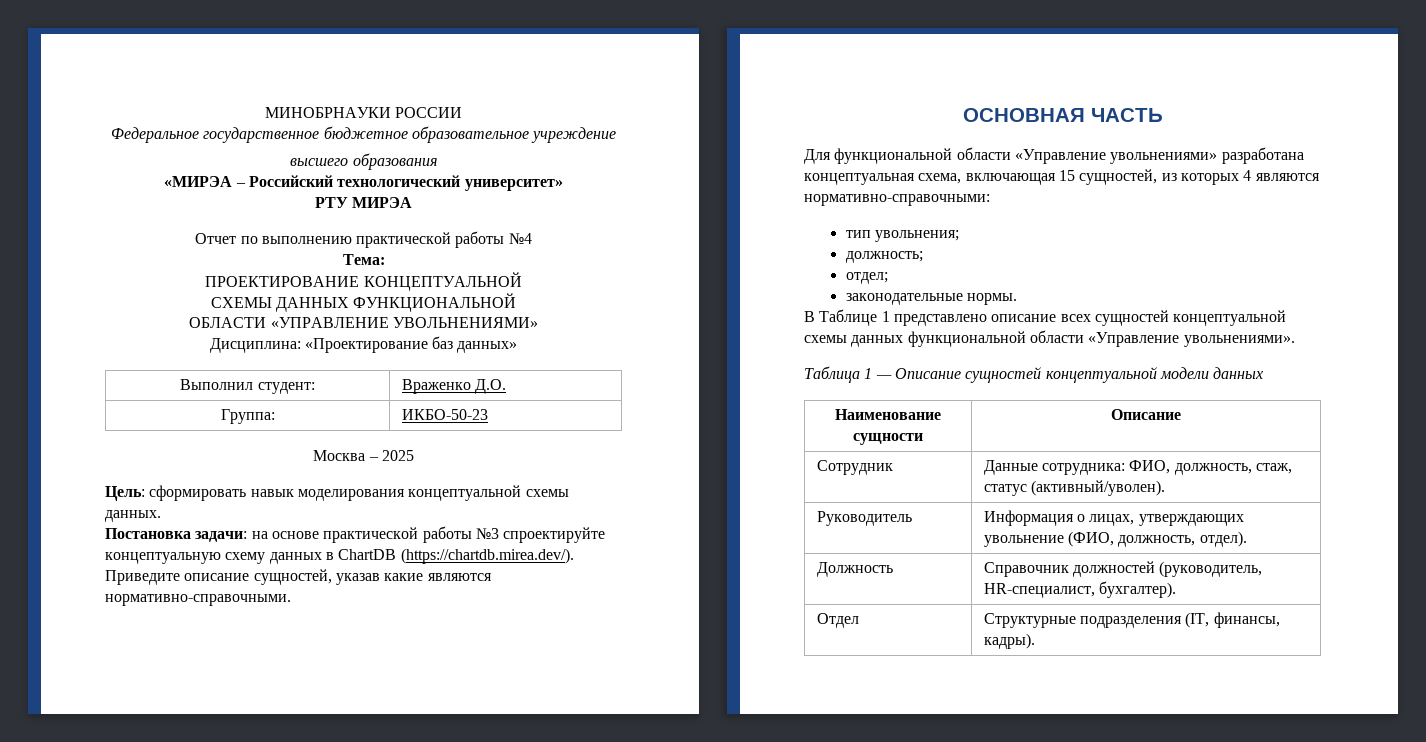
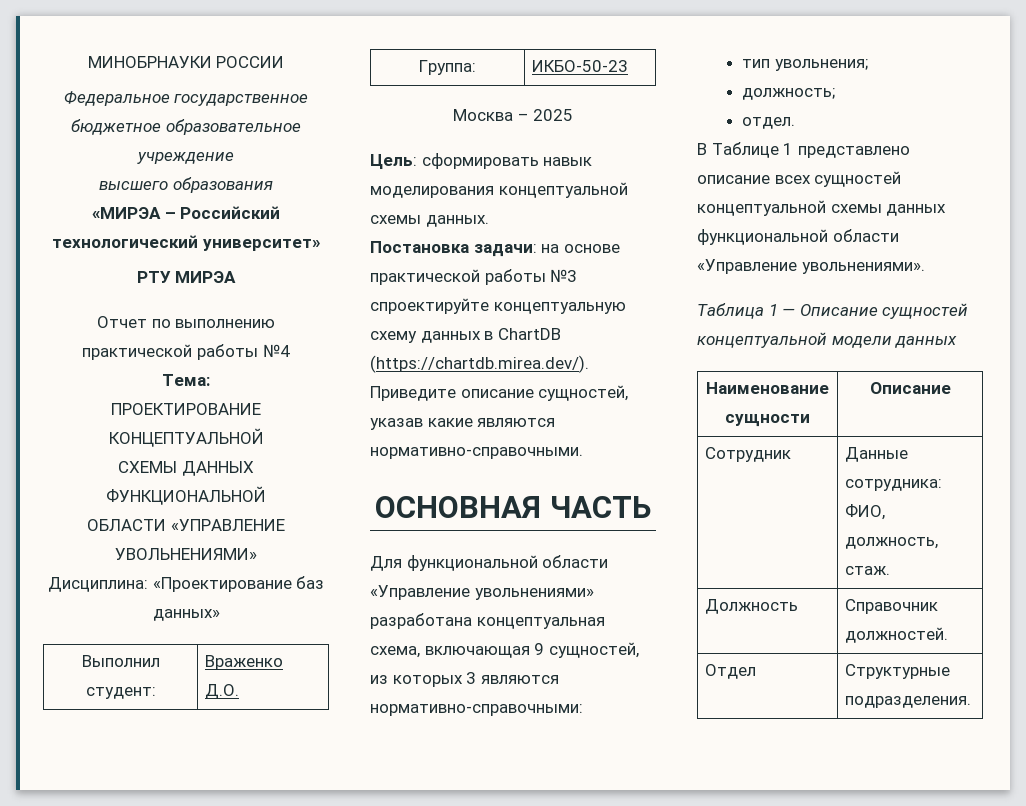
- Для функциональной области «Управление увольнениями» разработана концептуальная схема, включающая 15 сущностей, из которых 4 являются нормативно-справочными:
+ Для функциональной области «Управление увольнениями» разработана концептуальная схема, включающая 9 сущностей, из которых 3 являются нормативно-справочными:
- отдел;
- законодательные нормы.
+ отдел.
- Сотрудник | Данные сотрудника: ФИО, должность, стаж, статус (активный/уволен).
- Руководитель | Информация о лицах, утверждающих увольнение (ФИО, должность, отдел).
- Должность | Справочник должностей (руководитель, HR-специалист, бухгалтер).
- Отдел | Структурные подразделения (IT, финансы, кадры).
+ Сотрудник | Данные сотрудника: ФИО, должность, стаж.
+ Должность | Справочник должностей.
+ Отдел | Структурные подразделения.

